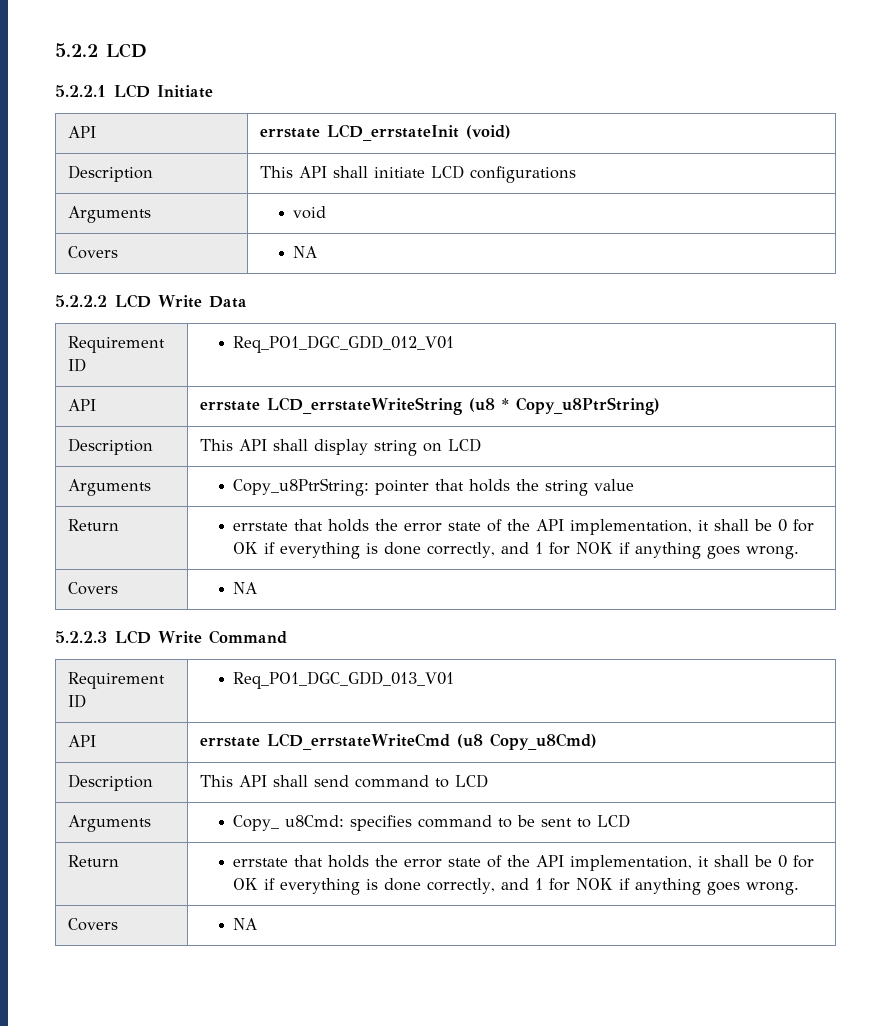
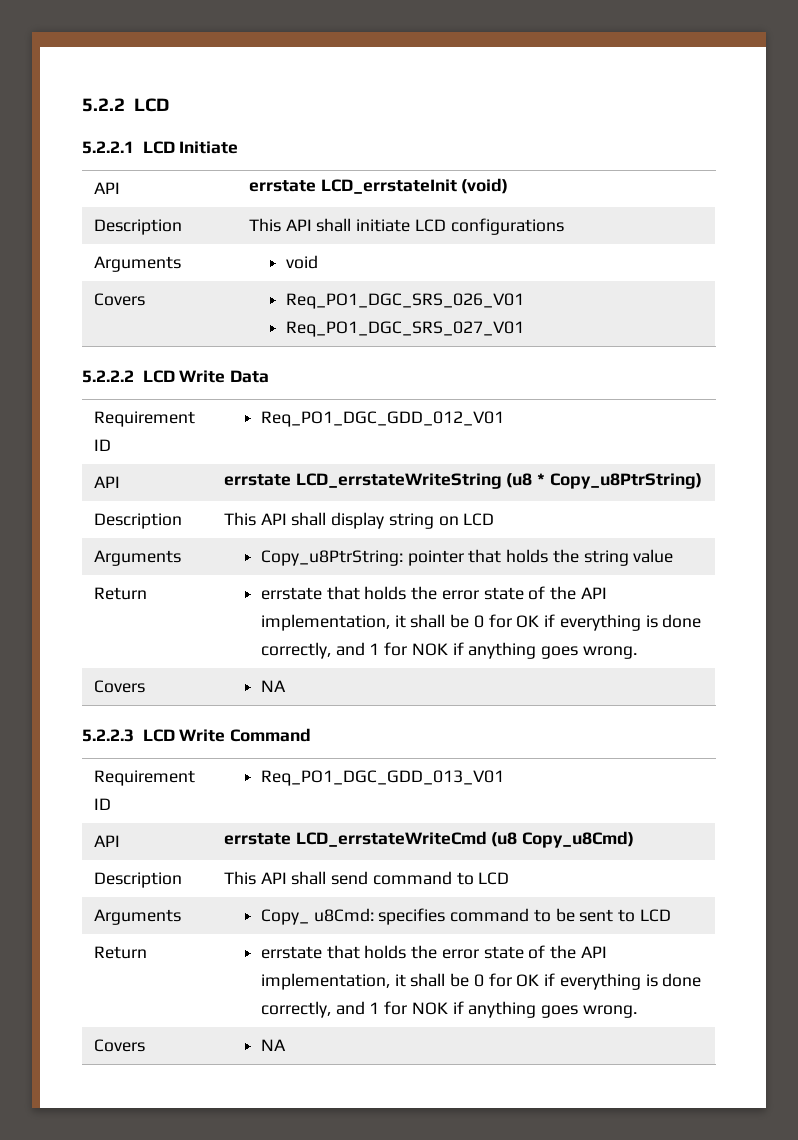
  Arguments | void
- Covers | NA
+ Covers | Req_PO1_DGC_SRS_026_V01
+ Req_PO1_DGC_SRS_027_V01

